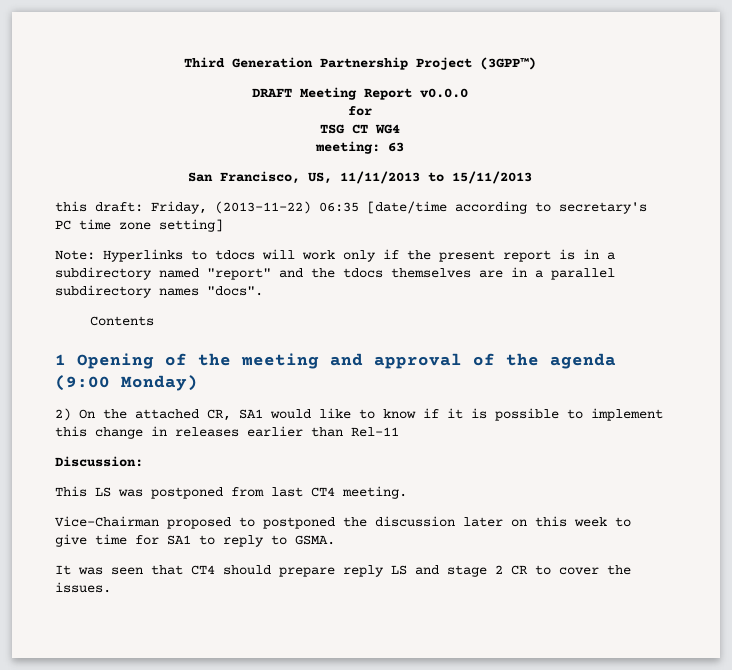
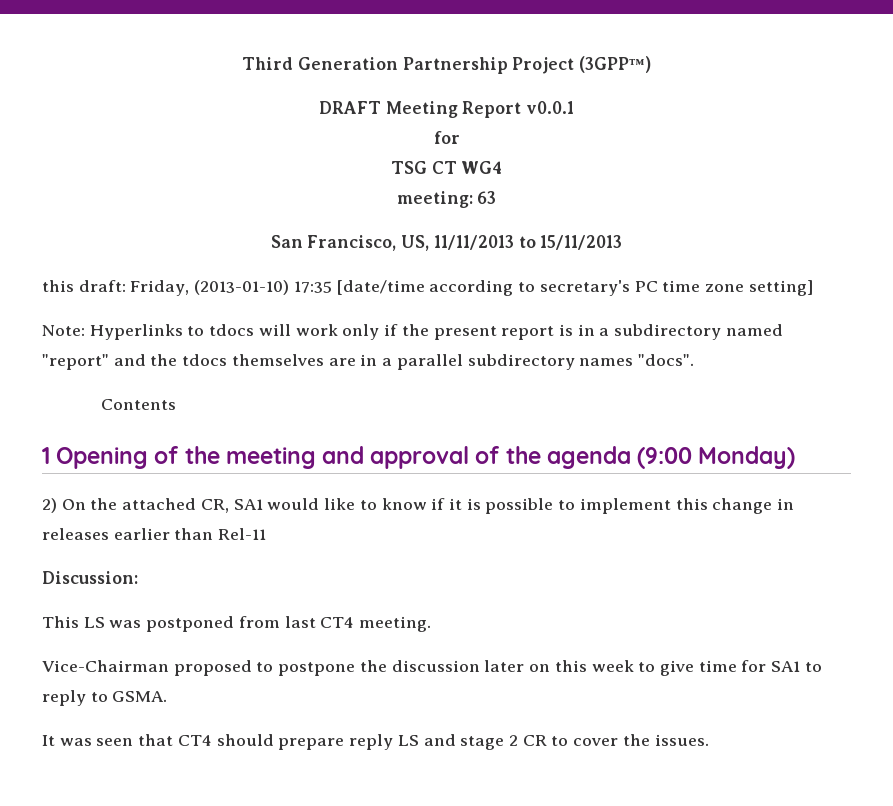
- DRAFT Meeting Report v0.0.0
+ DRAFT Meeting Report v0.0.1
- this draft: Friday, (2013-11-22) 06:35 [date/time according to secretary's PC time zone setting]
+ this draft: Friday, (2013-01-10) 17:35 [date/time according to secretary's PC time zone setting]
- Vice-Chairman proposed to postponed the discussion later on this week to give time for SA1 to reply to GSMA.
+ Vice-Chairman proposed to postpone the discussion later on this week to give time for SA1 to reply to GSMA.

